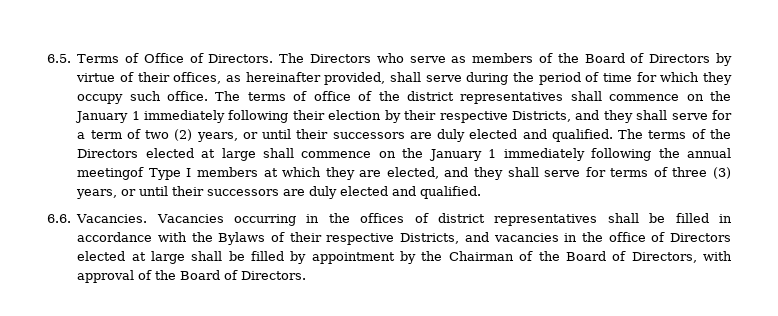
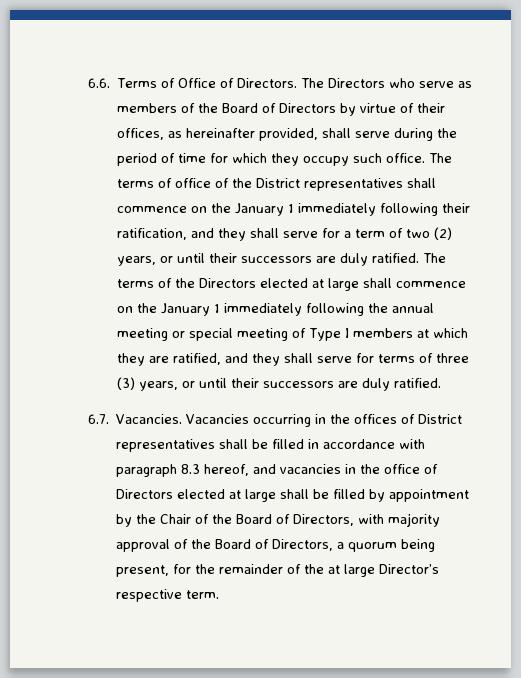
- 6.5. Terms of Office of Directors.
+ 6.6. Terms of Office of Directors.
- The terms of office of the district representatives shall commence on the January 1 immediately following their election by their respective Districts, and they shall serve for a term of two (2) years, or until their successors are duly elected and qualified.
+ The terms of office of the District representatives shall commence on the January 1 immediately following their ratification, and they shall serve for a term of two (2) years, or until their successors are duly ratified.
- The terms of the Directors elected at large shall commence on the January 1 immediately following the annual meetingof Type I members at which they are elected, and they shall serve for terms of three (3) years, or until their successors are duly elected and qualified.
- 6.6. Vacancies.
+ The terms of the Directors elected at large shall commence on the January 1 immediately following the annual meeting or special meeting of Type I members at which they are ratified, and they shall serve for terms of three (3) years, or until their successors are duly ratified.
+ 6.7. Vacancies.
- Vacancies occurring in the offices of district representatives shall be filled in accordance with the Bylaws of their respective Districts, and vacancies in the office of Directors elected at large shall be filled by appointment by the Chairman of the Board of Directors, with approval of the Board of Directors.
+ Vacancies occurring in the offices of District representatives shall be filled in accordance with paragraph 8.3 hereof, and vacancies in the office of Directors elected at large shall be filled by appointment by the Chair of the Board of Directors, with majority approval of the Board of Directors, a quorum being present, for the remainder of the at large Director’s respective term.

